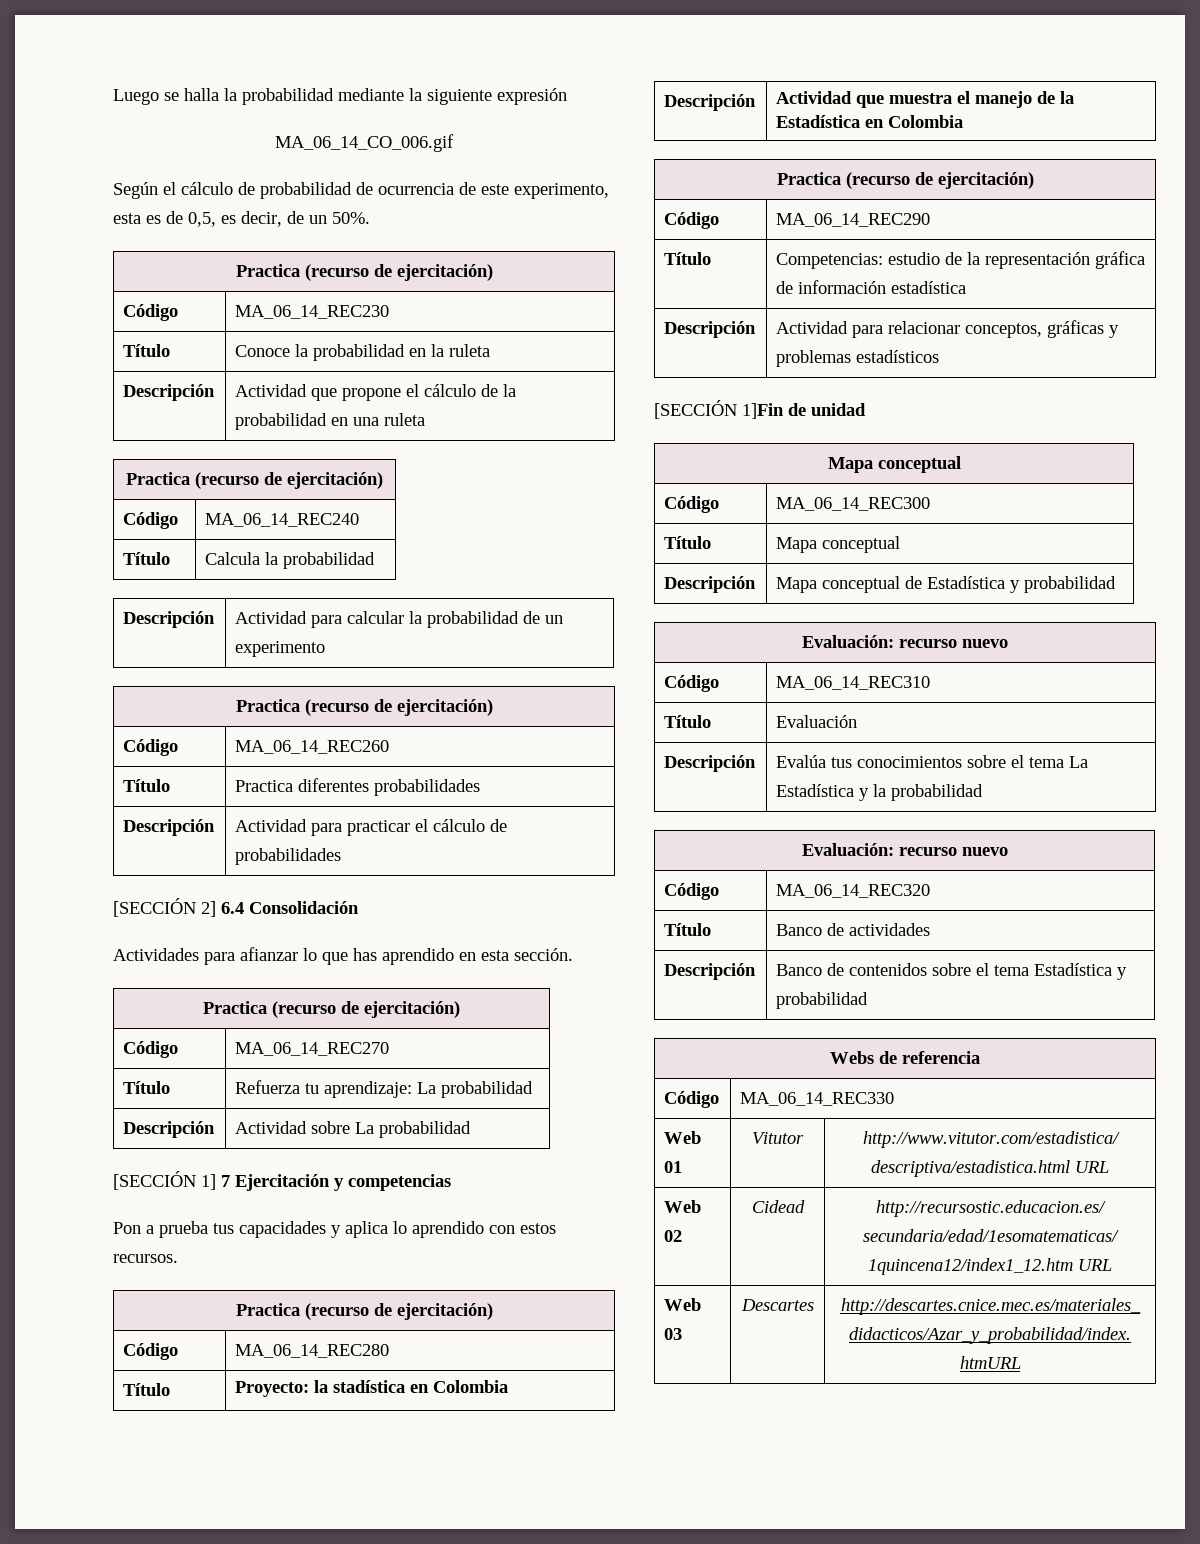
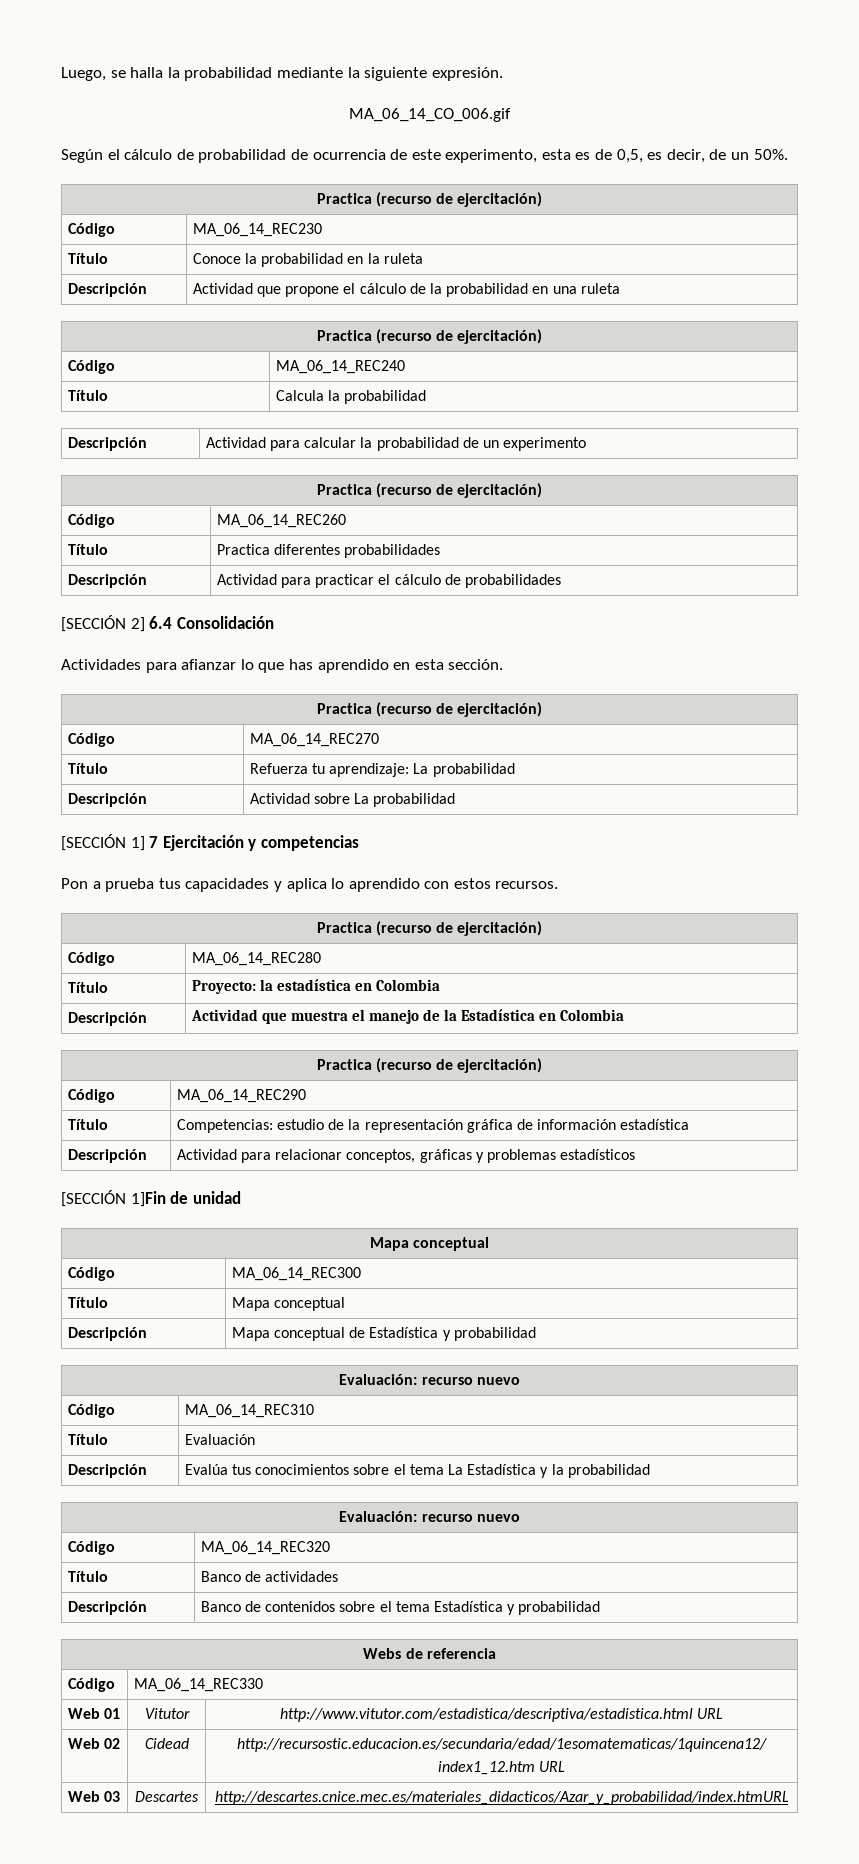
- Luego se halla la probabilidad mediante la siguiente expresión
+ Luego, se halla la probabilidad mediante la siguiente expresión.
- Título | Proyecto: la stadística en Colombia
+ Título | Proyecto: la estadística en Colombia

